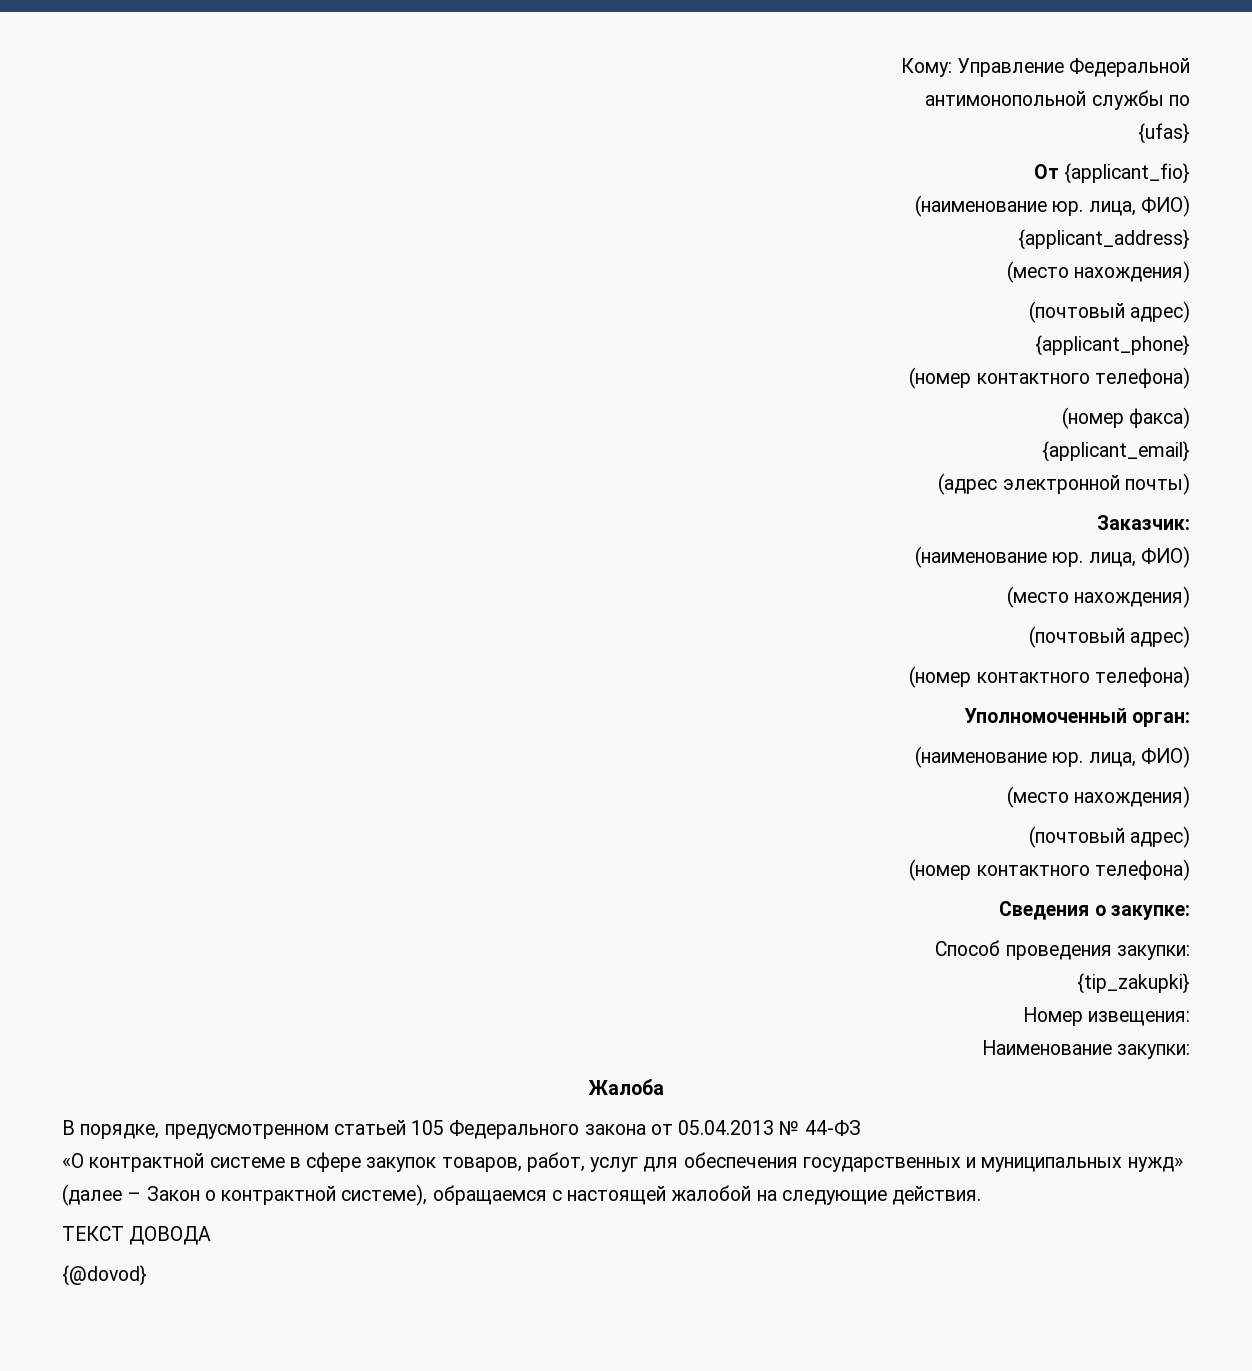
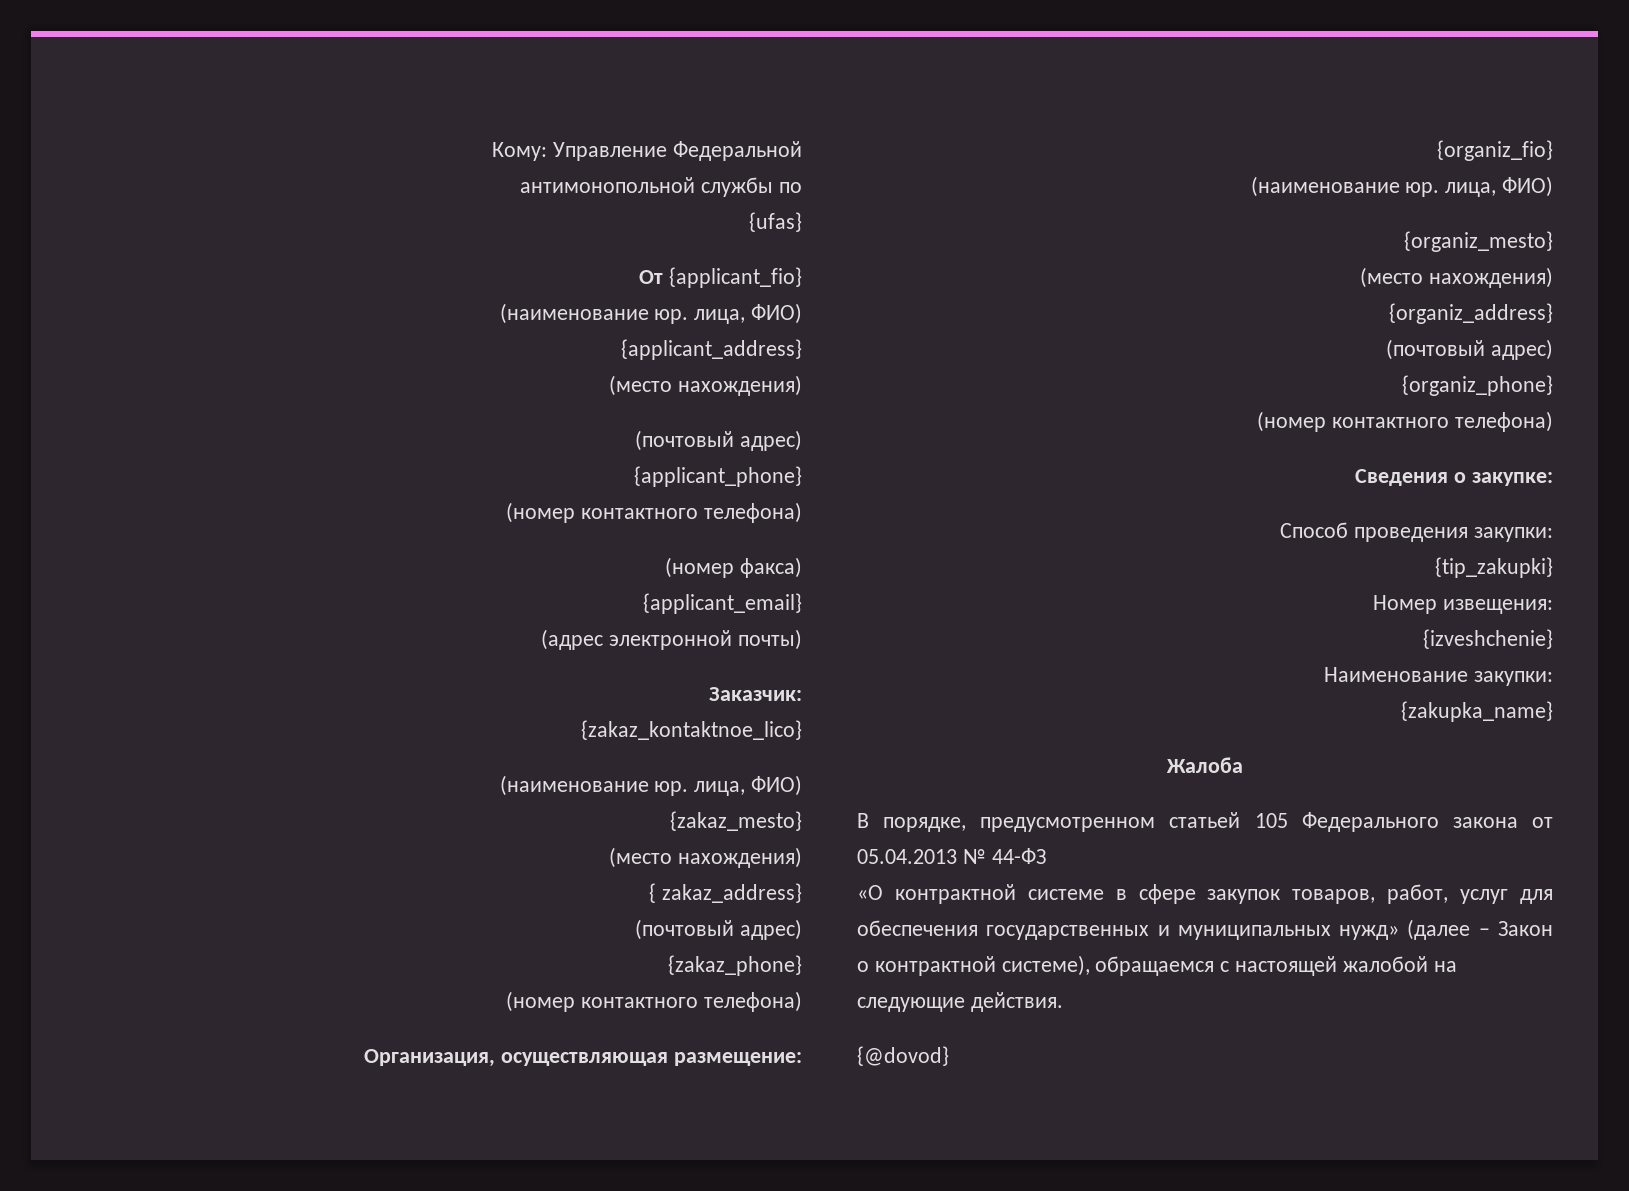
  Заказчик:
+ {zakaz_kontaktnoe_lico}
  (наименование юр. лица, ФИО)
+ {zakaz_mesto}
  (место нахождения)
+ { zakaz_address}
  (почтовый адрес)
+ {zakaz_phone}
  (номер контактного телефона)
- Уполномоченный орган:
+ Организация, осуществляющая размещение:
+ {organiz_fio}
  (наименование юр. лица, ФИО)
+ {organiz_mesto}
  (место нахождения)
+ {organiz_address}
  (почтовый адрес)
+ {organiz_phone}
+ {izveshchenie}
+ {zakupka_name}
- ТЕКСТ ДОВОДА

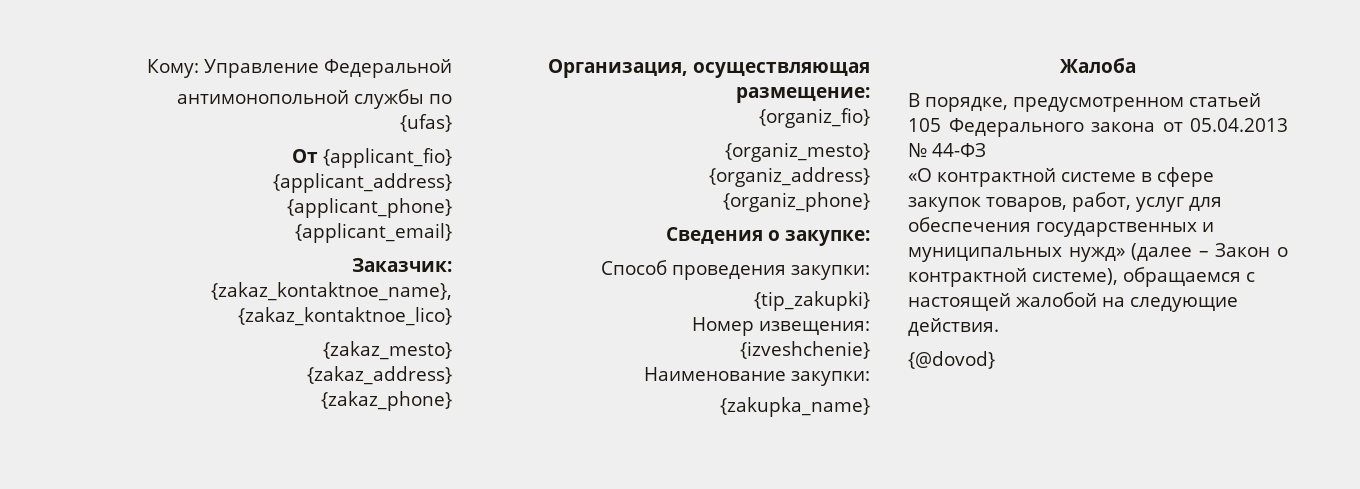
  От {applicant_fio}
- (наименование юр. лица, ФИО)
  {applicant_address}
- (место нахождения)
- (почтовый адрес)
  {applicant_phone}
- (номер контактного телефона)
- (номер факса)
  {applicant_email}
- (адрес электронной почты)
- {zakaz_kontaktnoe_lico}
- (наименование юр. лица, ФИО)
+ {zakaz_kontaktnoe_name}, {zakaz_kontaktnoe_lico}
  {zakaz_mesto}
- (место нахождения)
- { zakaz_address}
- (почтовый адрес)
+ {zakaz_address}
  {zakaz_phone}
- (номер контактного телефона)
  {organiz_fio}
- (наименование юр. лица, ФИО)
  {organiz_mesto}
- (место нахождения)
  {organiz_address}
- (почтовый адрес)
  {organiz_phone}
- (номер контактного телефона)

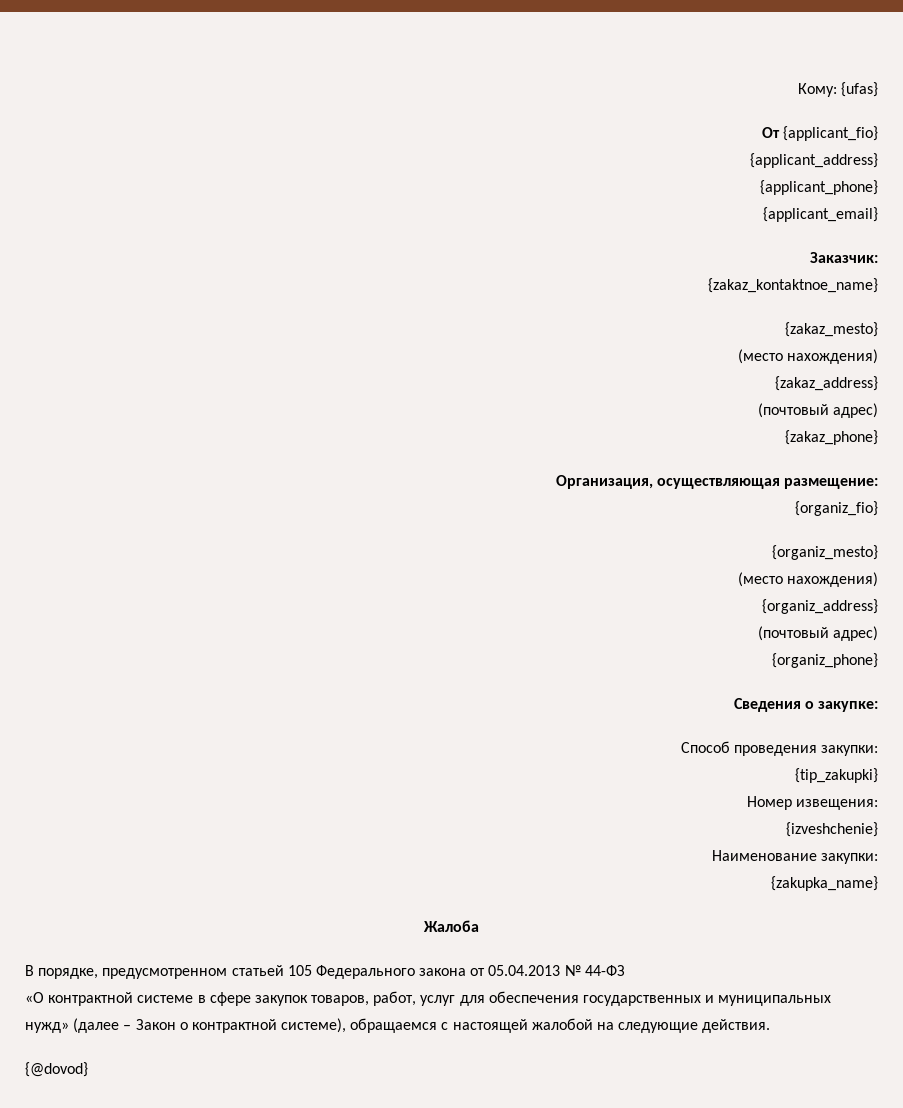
- Кому: Управление Федеральной
- антимонопольной службы по
- {ufas}
+ Кому: {ufas}
- {zakaz_kontaktnoe_name}, {zakaz_kontaktnoe_lico}
+ {zakaz_kontaktnoe_name}
  {zakaz_mesto}
+ (место нахождения)
  {zakaz_address}
+ (почтовый адрес)
  {organiz_mesto}
+ (место нахождения)
  {organiz_address}
+ (почтовый адрес)

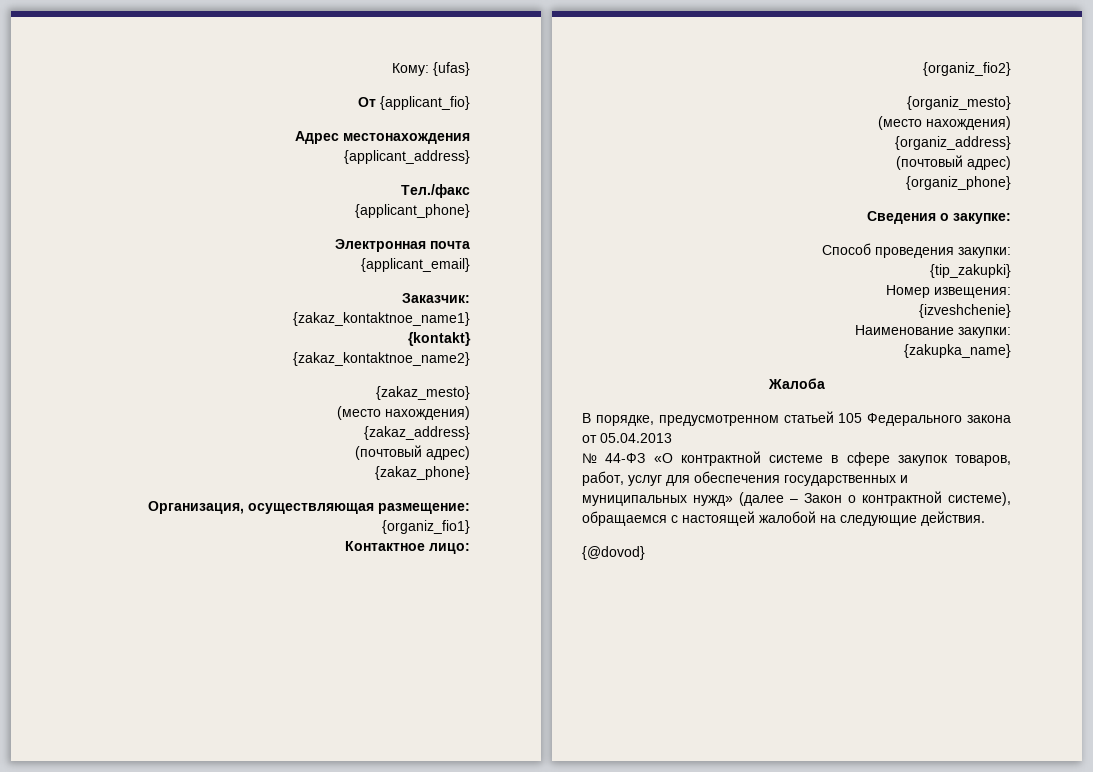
+ Адрес местонахождения
+ Тел./факс
+ Электронная почта
- {zakaz_kontaktnoe_name}
+ {zakaz_kontaktnoe_name1}
+ {kontakt}
+ {zakaz_kontaktnoe_name2}
- {organiz_fio}
+ {organiz_fio1}
+ Контактное лицо:
+ {organiz_fio2}
- В порядке, предусмотренном статьей 105 Федерального закона от 05.04.2013 № 44-ФЗ
- «О контрактной системе в сфере закупок товаров, работ, услуг для обеспечения государственных и муниципальных нужд» (далее – Закон о контрактной системе), обращаемся с настоящей жалобой на следующие действия.
+ В порядке, предусмотренном статьей 105 Федерального закона от 05.04.2013
+ № 44-ФЗ «О контрактной системе в сфере закупок товаров, работ, услуг для обеспечения государственных и муниципальных нужд» (далее – Закон о контрактной системе), обращаемся с настоящей жалобой на следующие действия.

